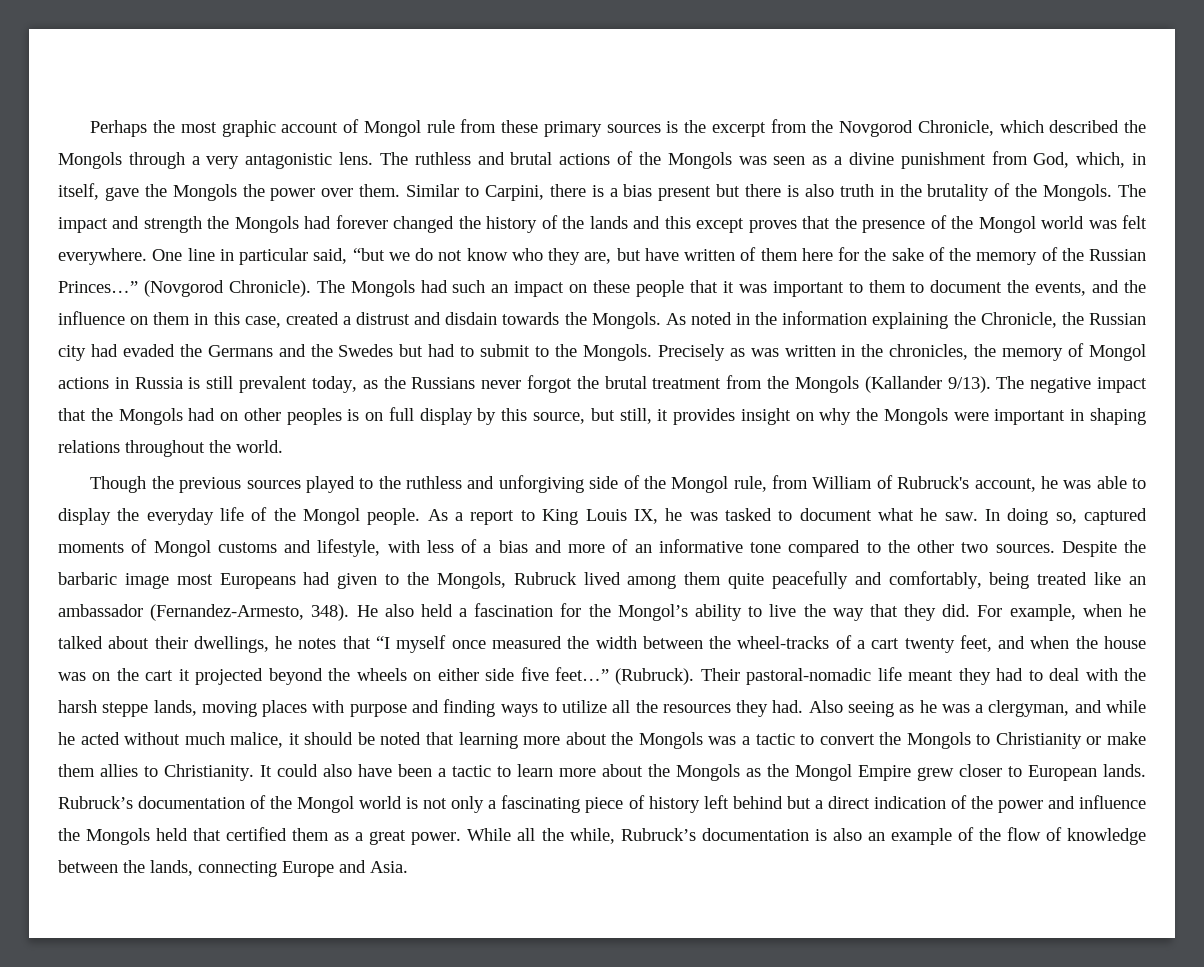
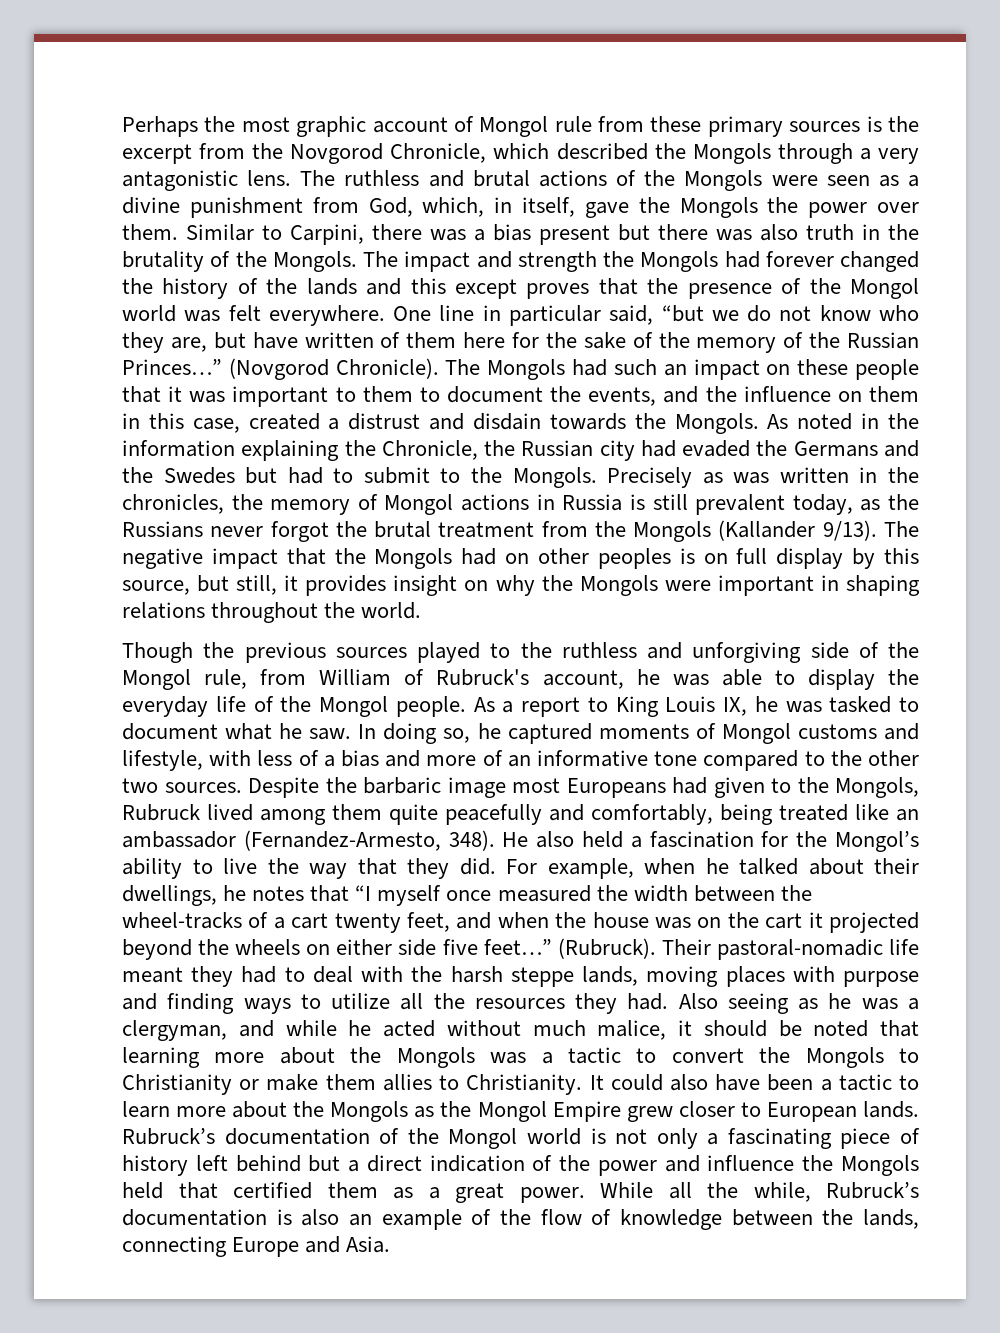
- The ruthless and brutal actions of the Mongols was seen as a divine punishment from God, which, in itself, gave the Mongols the power over them.
+ The ruthless and brutal actions of the Mongols were seen as a divine punishment from God, which, in itself, gave the Mongols the power over them.
- Similar to Carpini, there is a bias present but there is also truth in the brutality of the Mongols.
+ Similar to Carpini, there was a bias present but there was also truth in the brutality of the Mongols.
- In doing so, captured moments of Mongol customs and lifestyle, with less of a bias and more of an informative tone compared to the other two sources.
+ In doing so, he captured moments of Mongol customs and lifestyle, with less of a bias and more of an informative tone compared to the other two sources.

